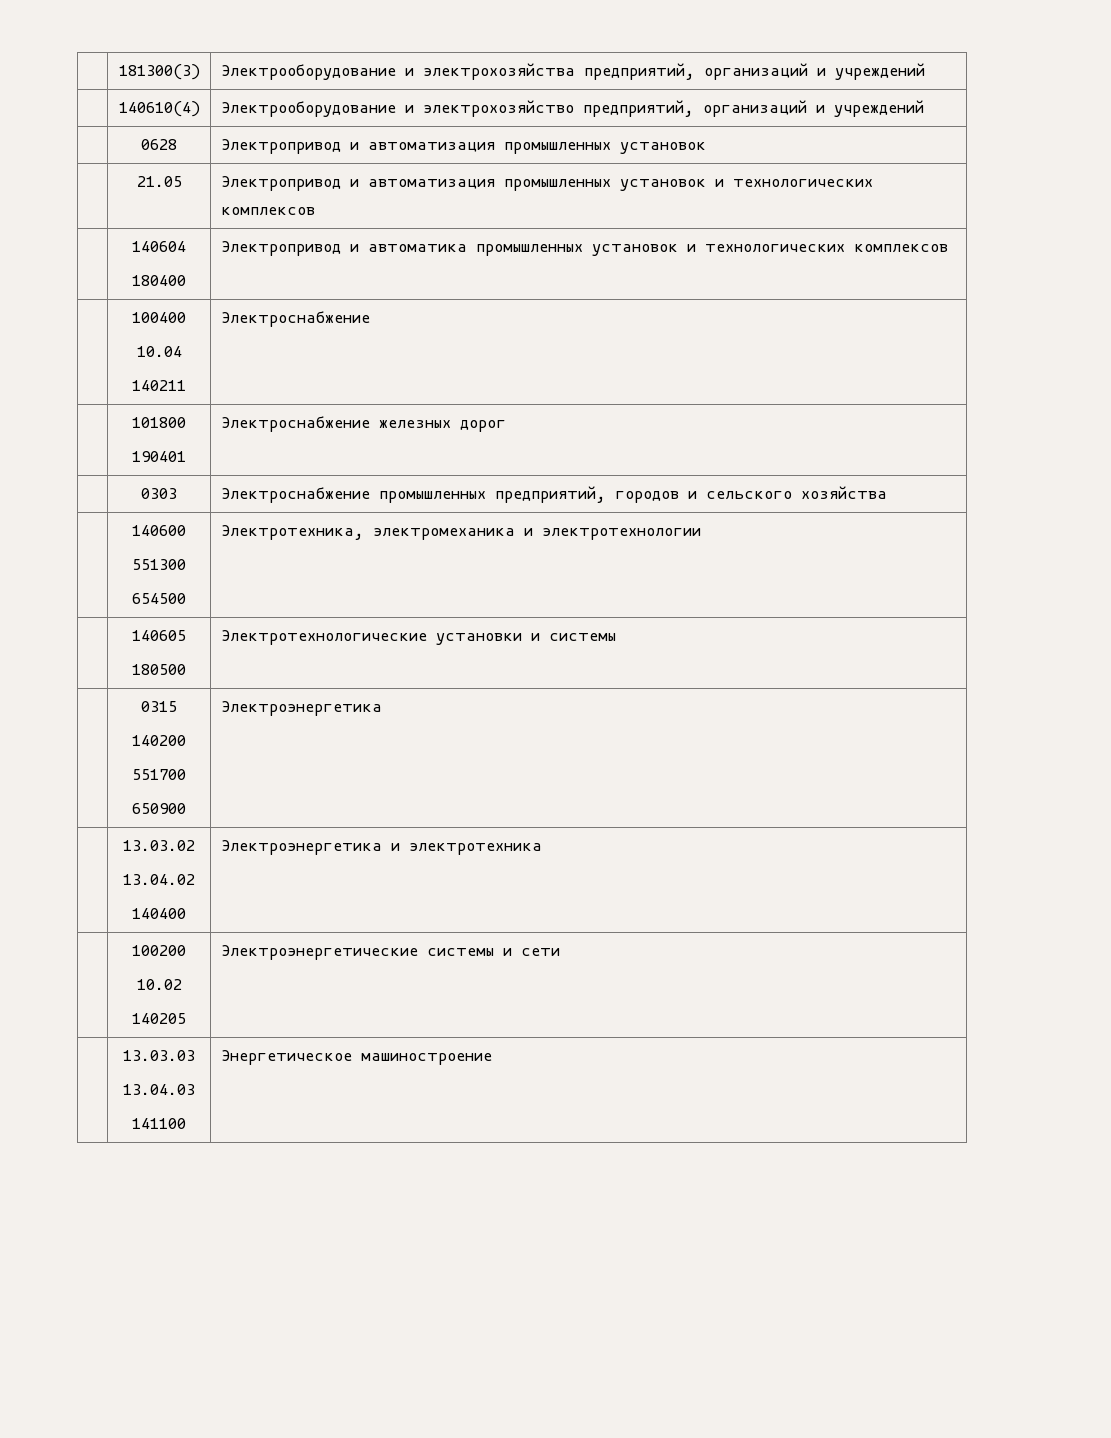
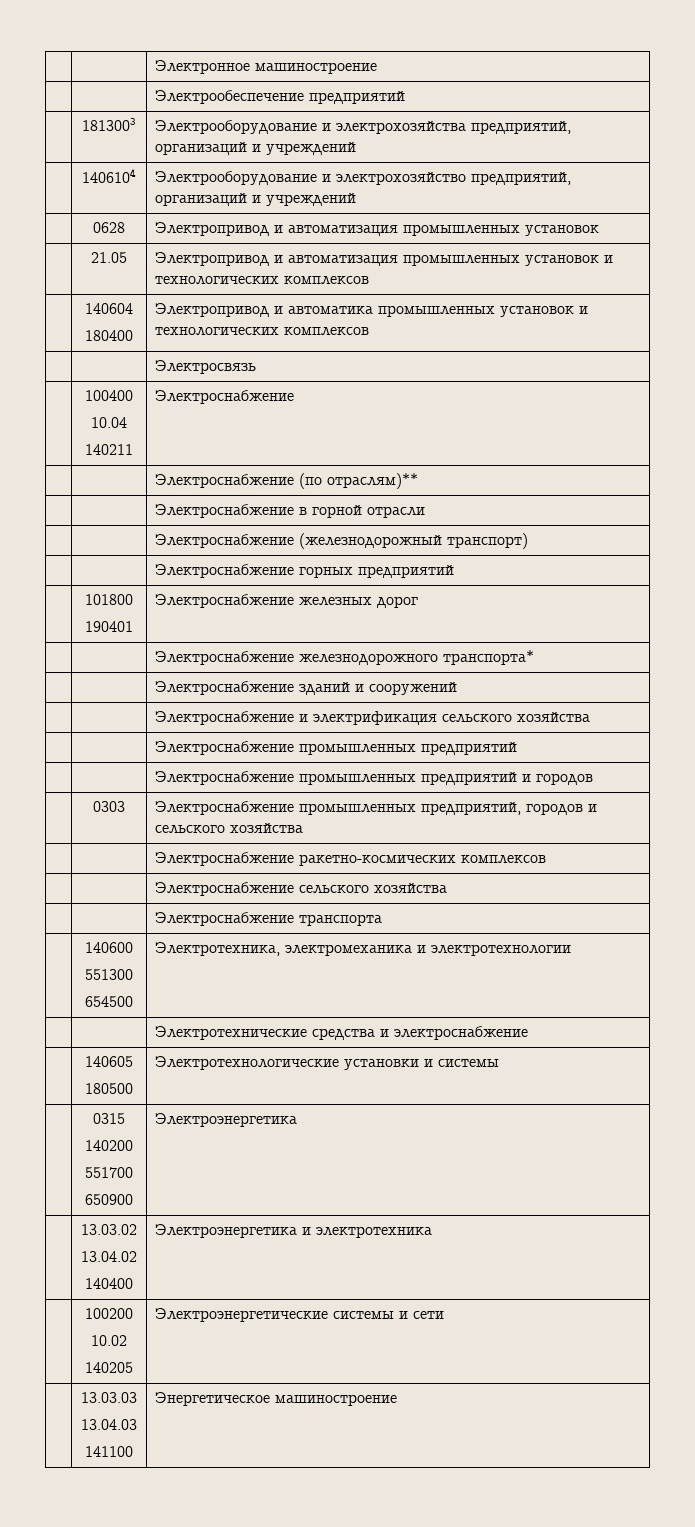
- | 181300(3) | Электрооборудование и электрохозяйства предприятий, организаций и учреждений
+ | | Электронное машиностроение
+ | | Электрообеспечение предприятий
+ | 1813003 | Электрооборудование и электрохозяйства предприятий, организаций и учреждений
- | 140610(4) | Электрооборудование и электрохозяйство предприятий, организаций и учреждений
+ | 1406104 | Электрооборудование и электрохозяйство предприятий, организаций и учреждений
+ | | Электросвязь
+ | | Электроснабжение (по отраслям)**
+ | | Электроснабжение в горной отрасли
+ | | Электроснабжение (железнодорожный транспорт)
+ | | Электроснабжение горных предприятий
+ | | Электроснабжение железнодорожного транспорта*
+ | | Электроснабжение зданий и сооружений
+ | | Электроснабжение и электрификация сельского хозяйства
+ | | Электроснабжение промышленных предприятий
+ | | Электроснабжение промышленных предприятий и городов
+ | | Электроснабжение ракетно-космических комплексов
+ | | Электроснабжение сельского хозяйства
+ | | Электроснабжение транспорта
+ | | Электротехнические средства и электроснабжение

